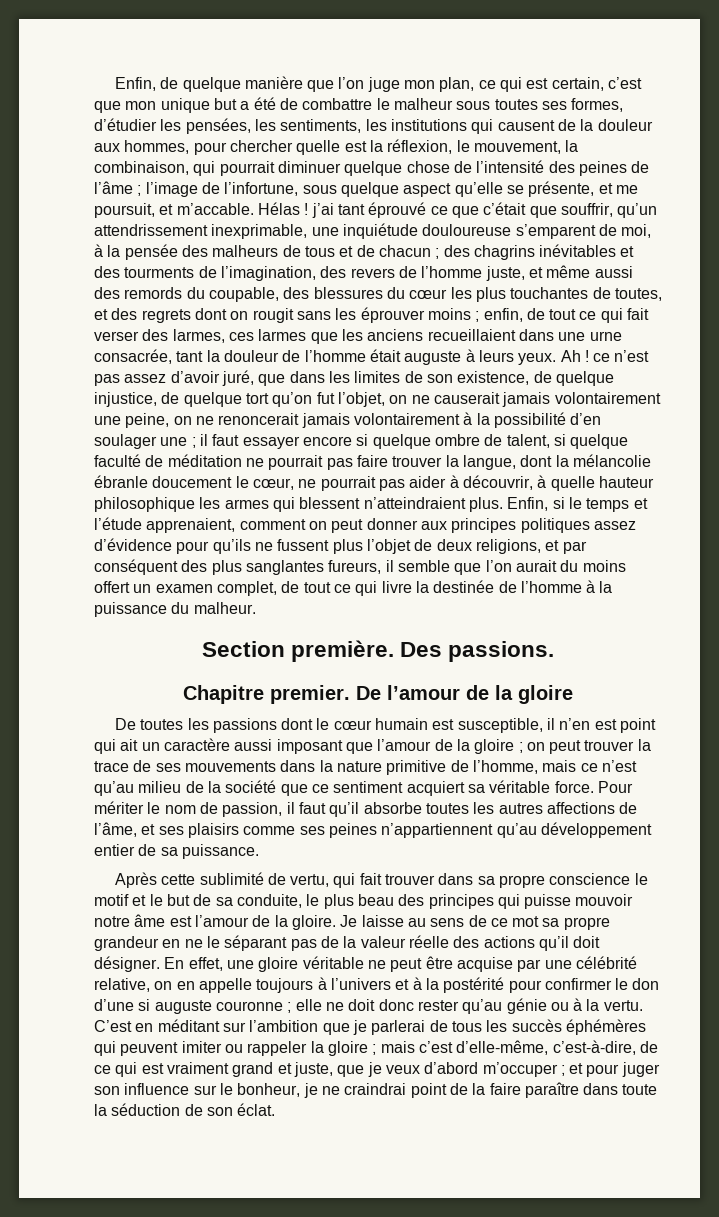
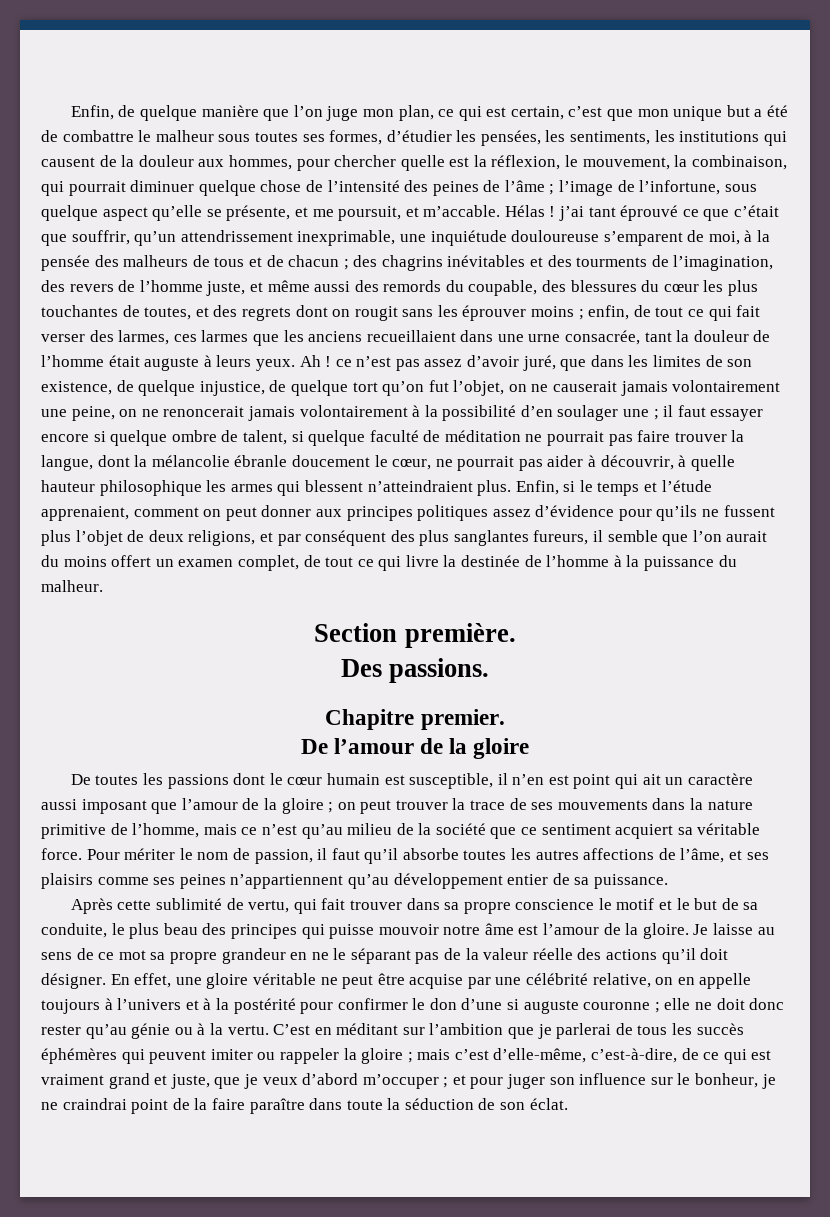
- Section première. Des passions.
+ Section première.
+ Des passions.
- Chapitre premier. De l’amour de la gloire
+ Chapitre premier.
+ De l’amour de la gloire

